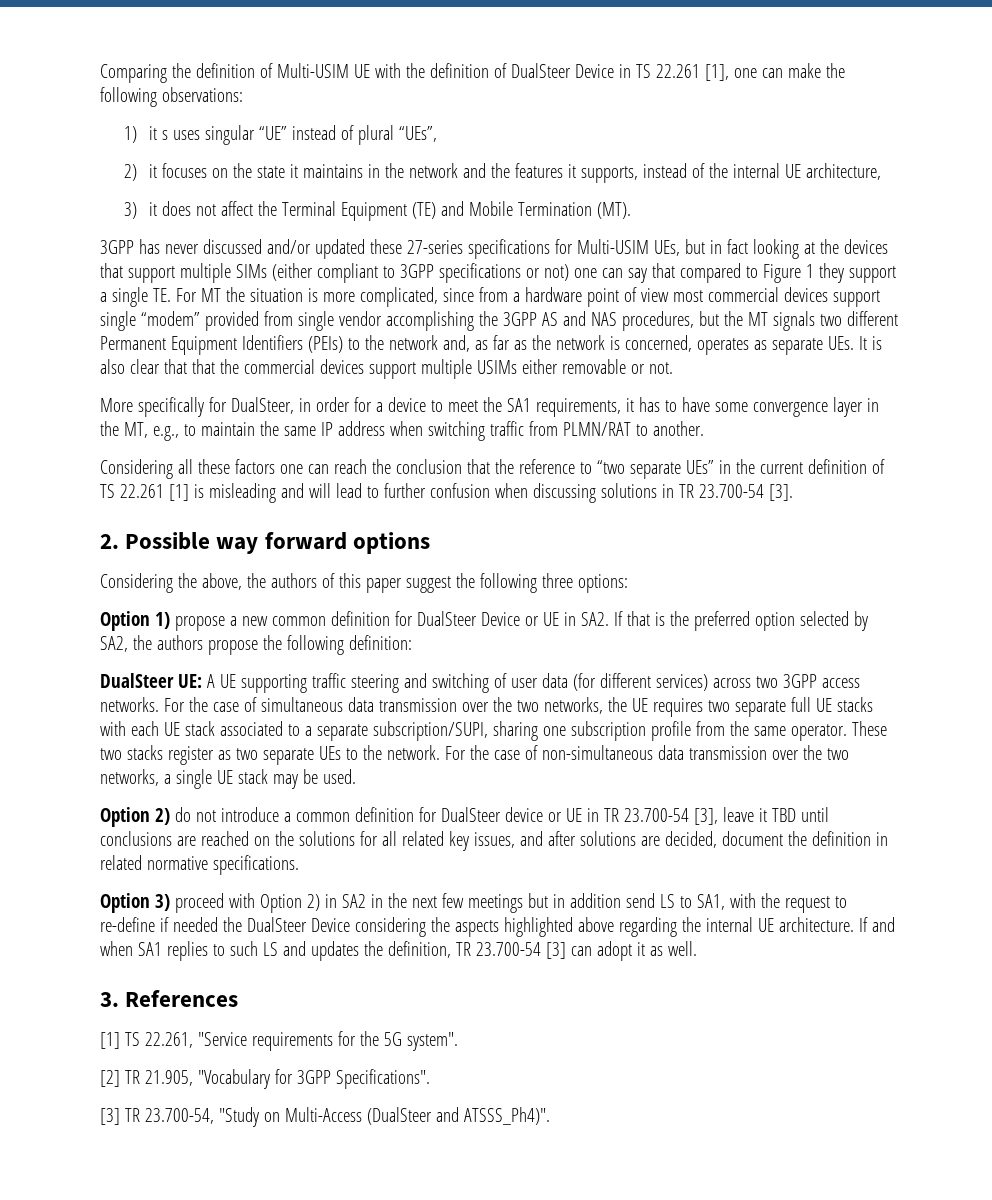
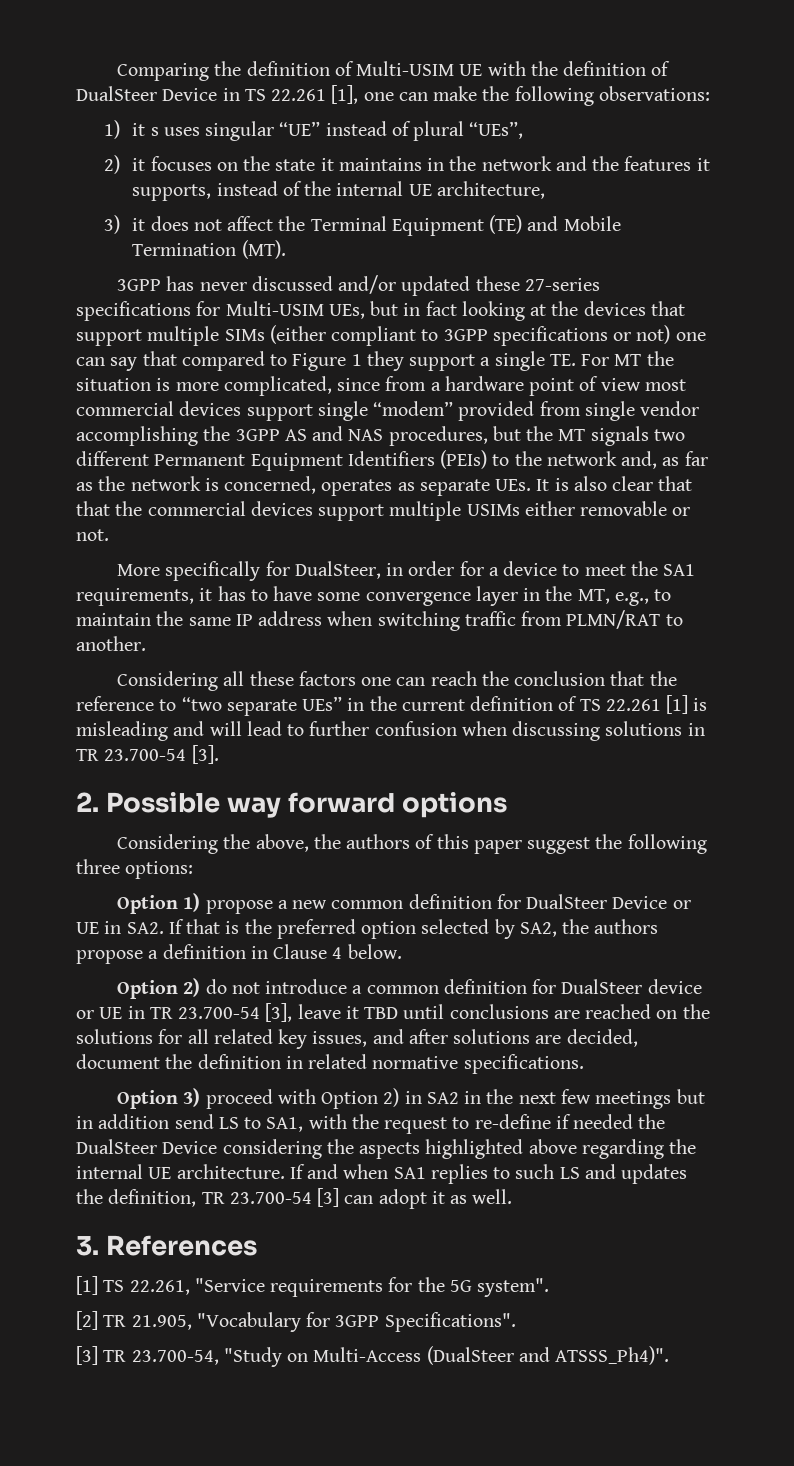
- Option 1) propose a new common definition for DualSteer Device or UE in SA2. If that is the preferred option selected by SA2, the authors propose the following definition:
- DualSteer UE: A UE supporting traffic steering and switching of user data (for different services) across two 3GPP access networks. For the case of simultaneous data transmission over the two networks, the UE requires two separate full UE stacks with each UE stack associated to a separate subscription/SUPI, sharing one subscription profile from the same operator. These two stacks register as two separate UEs to the network. For the case of non-simultaneous data transmission over the two networks, a single UE stack may be used.
+ Option 1) propose a new common definition for DualSteer Device or UE in SA2. If that is the preferred option selected by SA2, the authors propose a definition in Clause 4 below.

